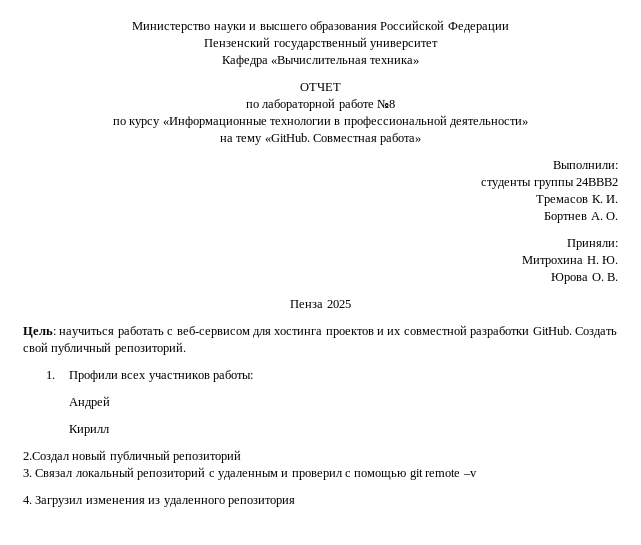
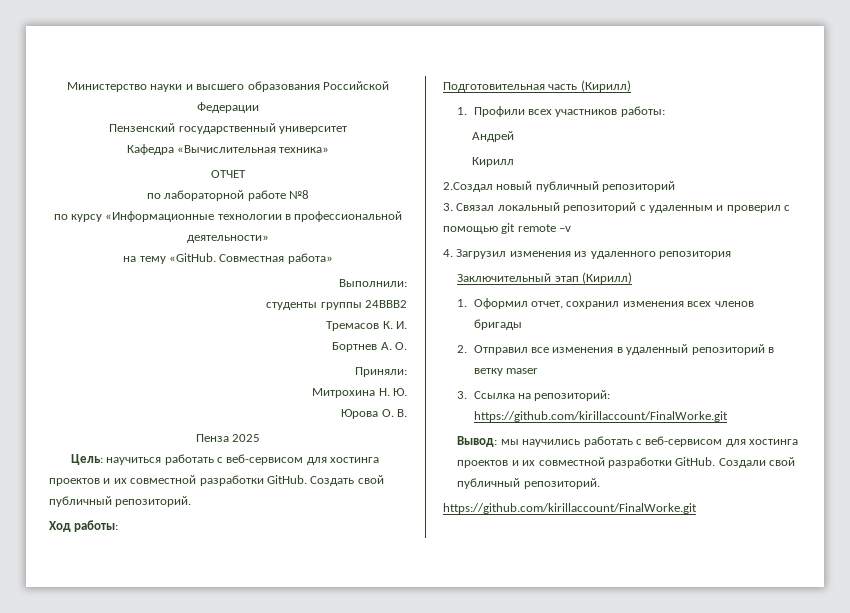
+ Ход работы:
+ Подготовительная часть (Кирилл)
+ Заключительный этап (Кирилл)
+ 1. Оформил отчет, сохранил изменения всех членов бригады
+ 2. Отправил все изменения в удаленный репозиторий в ветку maser
+ 3. Ссылка на репозиторий: https://github.com/kirillaccount/FinalWorke.git
+ Вывод: мы научились работать с веб-сервисом для хостинга проектов и их совместной разработки GitHub. Создали свой публичный репозиторий.
+ https://github.com/kirillaccount/FinalWorke.git

